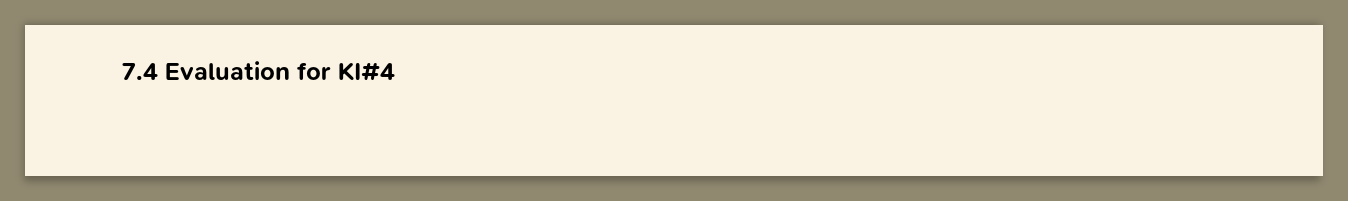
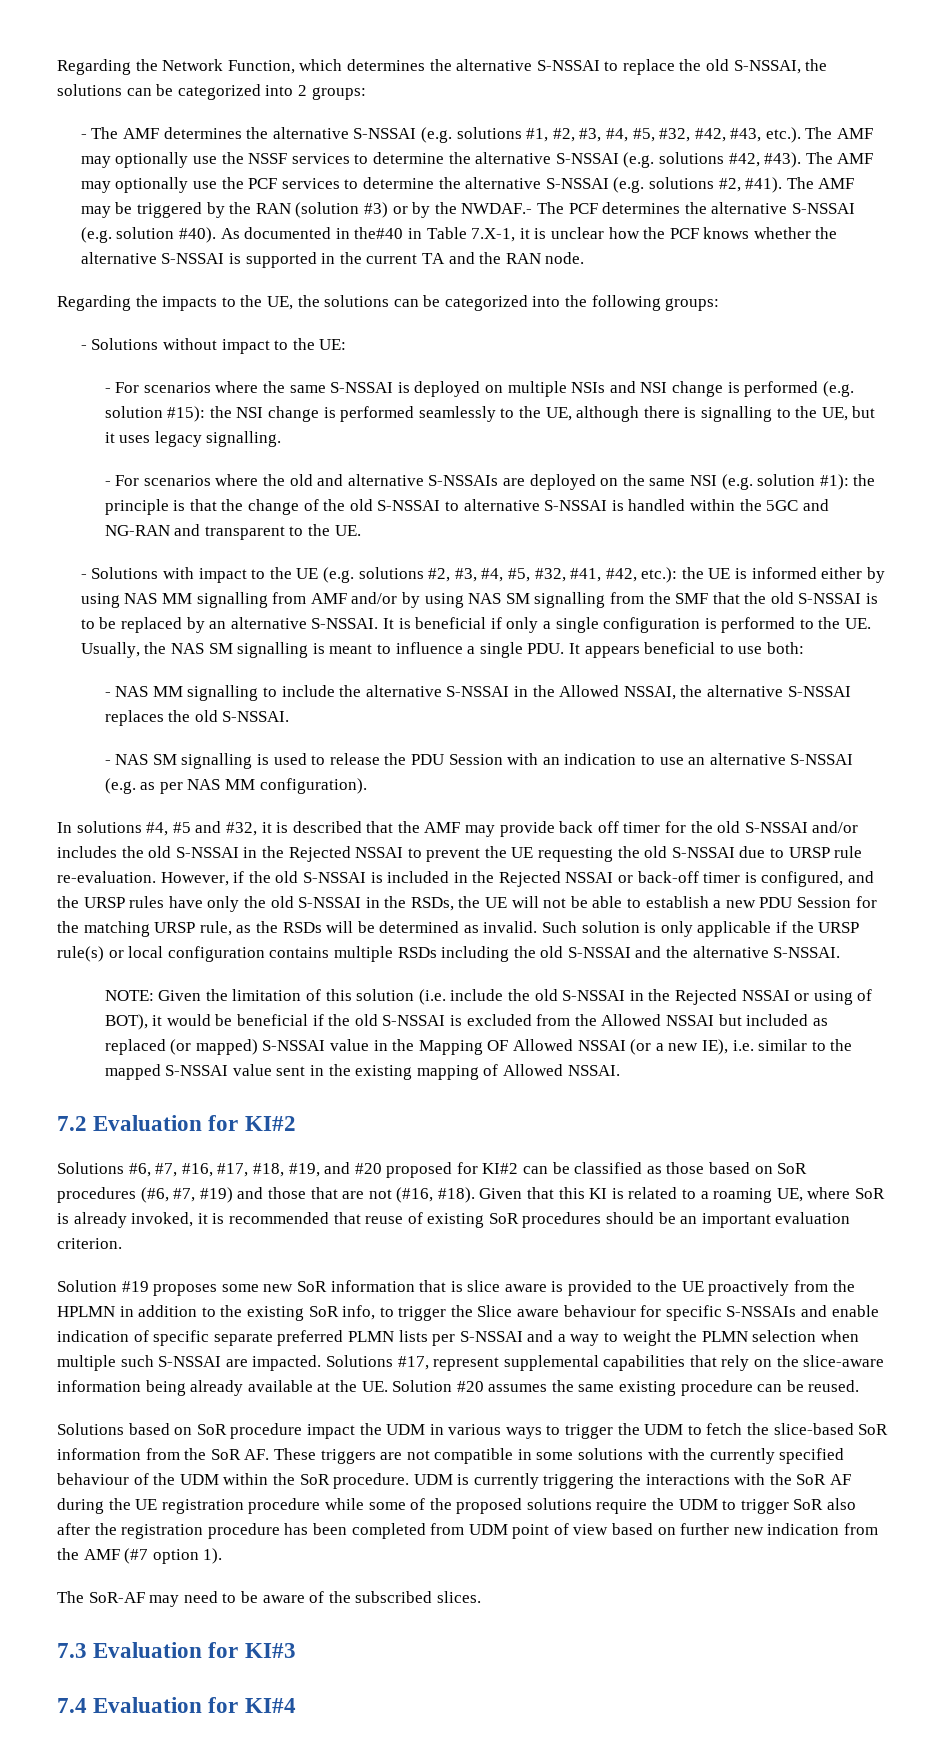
+ Regarding the Network Function, which determines the alternative S-NSSAI to replace the old S-NSSAI, the solutions can be categorized into 2 groups:
+ - The AMF determines the alternative S-NSSAI (e.g. solutions #1, #2, #3, #4, #5, #32, #42, #43, etc.). The AMF may optionally use the NSSF services to determine the alternative S-NSSAI (e.g. solutions #42, #43). The AMF may optionally use the PCF services to determine the alternative S-NSSAI (e.g. solutions #2, #41). The AMF may be triggered by the RAN (solution #3) or by the NWDAF.- The PCF determines the alternative S-NSSAI (e.g. solution #40). As documented in the#40 in Table 7.X-1, it is unclear how the PCF knows whether the alternative S-NSSAI is supported in the current TA and the RAN node.
+ Regarding the impacts to the UE, the solutions can be categorized into the following groups:
+ - Solutions without impact to the UE:
+ - For scenarios where the same S-NSSAI is deployed on multiple NSIs and NSI change is performed (e.g. solution #15): the NSI change is performed seamlessly to the UE, although there is signalling to the UE, but it uses legacy signalling.
+ - For scenarios where the old and alternative S-NSSAIs are deployed on the same NSI (e.g. solution #1): the principle is that the change of the old S-NSSAI to alternative S-NSSAI is handled within the 5GC and NG-RAN and transparent to the UE.
+ - Solutions with impact to the UE (e.g. solutions #2, #3, #4, #5, #32, #41, #42, etc.): the UE is informed either by using NAS MM signalling from AMF and/or by using NAS SM signalling from the SMF that the old S-NSSAI is to be replaced by an alternative S-NSSAI. It is beneficial if only a single configuration is performed to the UE. Usually, the NAS SM signalling is meant to influence a single PDU. It appears beneficial to use both:
+ - NAS MM signalling to include the alternative S-NSSAI in the Allowed NSSAI, the alternative S-NSSAI replaces the old S-NSSAI.
+ - NAS SM signalling is used to release the PDU Session with an indication to use an alternative S-NSSAI (e.g. as per NAS MM configuration).
+ In solutions #4, #5 and #32, it is described that the AMF may provide back off timer for the old S-NSSAI and/or includes the old S-NSSAI in the Rejected NSSAI to prevent the UE requesting the old S-NSSAI due to URSP rule re-evaluation. However, if the old S-NSSAI is included in the Rejected NSSAI or back-off timer is configured, and the URSP rules have only the old S-NSSAI in the RSDs, the UE will not be able to establish a new PDU Session for the matching URSP rule, as the RSDs will be determined as invalid. Such solution is only applicable if the URSP rule(s) or local configuration contains multiple RSDs including the old S-NSSAI and the alternative S-NSSAI.
+ NOTE: Given the limitation of this solution (i.e. include the old S-NSSAI in the Rejected NSSAI or using of BOT), it would be beneficial if the old S-NSSAI is excluded from the Allowed NSSAI but included as replaced (or mapped) S-NSSAI value in the Mapping OF Allowed NSSAI (or a new IE), i.e. similar to the mapped S-NSSAI value sent in the existing mapping of Allowed NSSAI.
+ 7.2 Evaluation for KI#2
+ Solutions #6, #7, #16, #17, #18, #19, and #20 proposed for KI#2 can be classified as those based on SoR procedures (#6, #7, #19) and those that are not (#16, #18). Given that this KI is related to a roaming UE, where SoR is already invoked, it is recommended that reuse of existing SoR procedures should be an important evaluation criterion.
+ Solution #19 proposes some new SoR information that is slice aware is provided to the UE proactively from the HPLMN in addition to the existing SoR info, to trigger the Slice aware behaviour for specific S-NSSAIs and enable indication of specific separate preferred PLMN lists per S-NSSAI and a way to weight the PLMN selection when multiple such S-NSSAI are impacted. Solutions #17, represent supplemental capabilities that rely on the slice-aware information being already available at the UE. Solution #20 assumes the same existing procedure can be reused.
+ Solutions based on SoR procedure impact the UDM in various ways to trigger the UDM to fetch the slice-based SoR information from the SoR AF. These triggers are not compatible in some solutions with the currently specified behaviour of the UDM within the SoR procedure. UDM is currently triggering the interactions with the SoR AF during the UE registration procedure while some of the proposed solutions require the UDM to trigger SoR also after the registration procedure has been completed from UDM point of view based on further new indication from the AMF (#7 option 1).
+ The SoR-AF may need to be aware of the subscribed slices.
+ 7.3 Evaluation for KI#3

